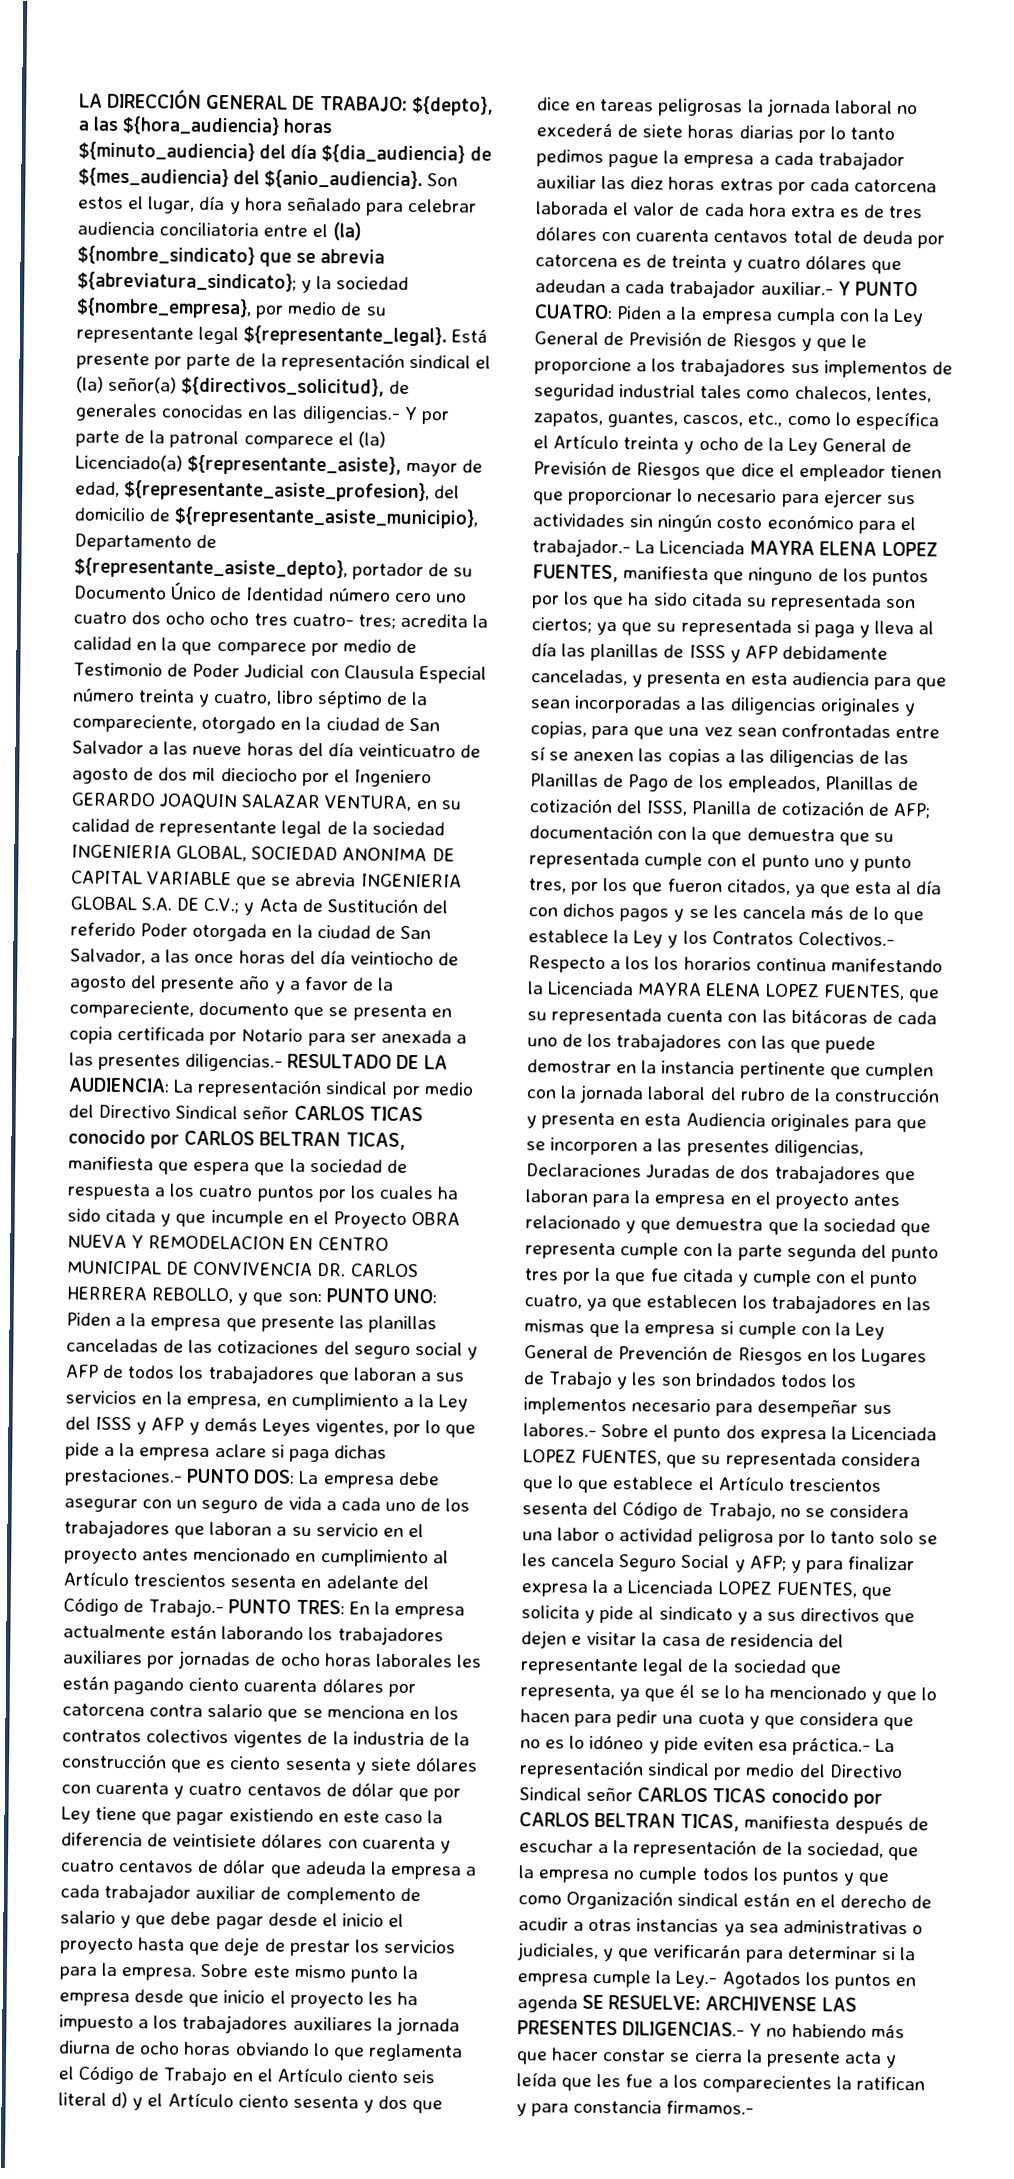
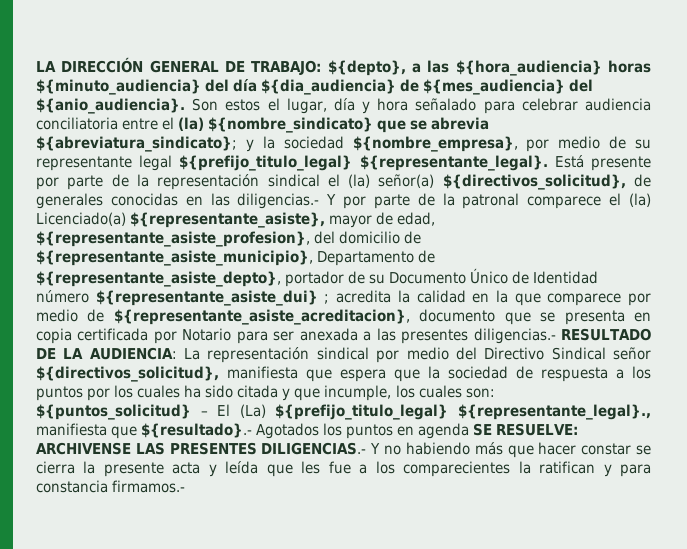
- Son estos el lugar, día y hora señalado para celebrar audiencia conciliatoria entre el (la) ${nombre_sindicato} que se abrevia ${abreviatura_sindicato}; y la sociedad ${nombre_empresa}, por medio de su representante legal ${representante_legal}.
+ Son estos el lugar, día y hora señalado para celebrar audiencia conciliatoria entre el (la) ${nombre_sindicato} que se abrevia ${abreviatura_sindicato}; y la sociedad ${nombre_empresa}, por medio de su representante legal ${prefijo_titulo_legal} ${representante_legal}.
- Está presente por parte de la representación sindical el (la) señor(a) ${directivos_solicitud}, de generales conocidas en las diligencias.- Y por parte de la patronal comparece el (la) Licenciado(a) ${representante_asiste}, mayor de edad, ${representante_asiste_profesion}, del domicilio de ${representante_asiste_municipio}, Departamento de ${representante_asiste_depto}, portador de su Documento Único de Identidad número cero uno cuatro dos ocho ocho tres cuatro- tres;
+ Está presente por parte de la representación sindical el (la) señor(a) ${directivos_solicitud}, de generales conocidas en las diligencias.- Y por parte de la patronal comparece el (la) Licenciado(a) ${representante_asiste}, mayor de edad, ${representante_asiste_profesion}, del domicilio de ${representante_asiste_municipio}, Departamento de ${representante_asiste_depto}, portador de su Documento Único de Identidad número ${representante_asiste_dui} ;
- acredita la calidad en la que comparece por medio de Testimonio de Poder Judicial con Clausula Especial número treinta y cuatro, libro séptimo de la compareciente, otorgado en la ciudad de San Salvador a las nueve horas del día veinticuatro de agosto de dos mil dieciocho por el Ingeniero GERARDO JOAQUIN SALAZAR VENTURA, en su calidad de representante legal de la sociedad INGENIERIA GLOBAL, SOCIEDAD ANONIMA DE CAPITAL VARIABLE que se abrevia INGENIERIA GLOBAL S.A. DE C.V.; y Acta de Sustitución del referido Poder otorgada en la ciudad de San Salvador, a las once horas del día veintiocho de agosto del presente año y a favor de la compareciente, documento que se presenta en copia certificada por Notario para ser anexada a las presentes diligencias.- RESULTADO DE LA AUDIENCIA:
+ acredita la calidad en la que comparece por medio de ${representante_asiste_acreditacion}, documento que se presenta en copia certificada por Notario para ser anexada a las presentes diligencias.- RESULTADO DE LA AUDIENCIA:
- La representación sindical por medio del Directivo Sindical señor CARLOS TICAS conocido por CARLOS BELTRAN TICAS, manifiesta que espera que la sociedad de respuesta a los cuatro puntos por los cuales ha sido citada y que incumple en el Proyecto OBRA NUEVA Y REMODELACION EN CENTRO MUNICIPAL DE CONVIVENCIA DR. CARLOS HERRERA REBOLLO, y que son: PUNTO UNO: Piden a la empresa que presente las planillas canceladas de las cotizaciones del seguro social y AFP de todos los trabajadores que laboran a sus servicios en la empresa, en cumplimiento a la Ley del ISSS y AFP y demás Leyes vigentes, por lo que pide a la empresa aclare si paga dichas prestaciones.- PUNTO DOS: La empresa debe asegurar con un seguro de vida a cada uno de los trabajadores que laboran a su servicio en el proyecto antes mencionado en cumplimiento al Artículo trescientos sesenta en adelante del Código de Trabajo.- PUNTO TRES: En la empresa actualmente están laborando los trabajadores auxiliares por jornadas de ocho horas laborales les están pagando ciento cuarenta dólares por catorcena contra salario que se menciona en los contratos colectivos vigentes de la industria de la construcción que es ciento sesenta y siete dólares con cuarenta y cuatro centavos de dólar que por Ley tiene que pagar existiendo en este caso la diferencia de veintisiete dólares con cuarenta y cuatro centavos de dólar que adeuda la empresa a cada trabajador auxiliar de complemento de salario y que debe pagar desde el inicio el proyecto hasta que deje de prestar los servicios para la empresa. Sobre este mismo punto la empresa desde que inicio el proyecto les ha impuesto a los trabajadores auxiliares la jornada diurna de ocho horas obviando lo que reglamenta el Código de Trabajo en el Artículo ciento seis literal d) y el Artículo ciento sesenta y dos que dice en tareas peligrosas la jornada laboral no excederá de siete horas diarias por lo tanto pedimos pague la empresa a cada trabajador auxiliar las diez horas extras por cada catorcena laborada el valor de cada hora extra es de tres dólares con cuarenta centavos total de deuda por catorcena es de treinta y cuatro dólares que adeudan a cada trabajador auxiliar.- Y PUNTO CUATRO: Piden a la empresa cumpla con la Ley General de Previsión de Riesgos y que le proporcione a los trabajadores sus implementos de seguridad industrial tales como chalecos, lentes, zapatos, guantes, cascos, etc., como lo específica el Artículo treinta y ocho de la Ley General de Previsión de Riesgos que dice el empleador tienen que proporcionar lo necesario para ejercer sus actividades sin ningún costo económico para el trabajador.- La Licenciada MAYRA ELENA LOPEZ FUENTES, manifiesta que ninguno de los puntos por los que ha sido citada su representada son ciertos; ya que su representada si paga y lleva al día las planillas de ISSS y AFP debidamente canceladas, y presenta en esta audiencia para que sean incorporadas a las diligencias originales y copias, para que una vez sean confrontadas entre sí se anexen las copias a las diligencias de las Planillas de Pago de los empleados, Planillas de cotización del ISSS, Planilla de cotización de AFP; documentación con la que demuestra que su representada cumple con el punto uno y punto tres, por los que fueron citados, ya que esta al día con dichos pagos y se les cancela más de lo que establece la Ley y los Contratos Colectivos.- Respecto a los los horarios continua manifestando la Licenciada MAYRA ELENA LOPEZ FUENTES, que su representada cuenta con las bitácoras de cada uno de los trabajadores con las que puede demostrar en la instancia pertinente que cumplen con la jornada laboral del rubro de la construcción y presenta en esta Audiencia originales para que se incorporen a las presentes diligencias, Declaraciones Juradas de dos trabajadores que laboran para la empresa en el proyecto antes relacionado y que demuestra que la sociedad que representa cumple con la parte segunda del punto tres por la que fue citada y cumple con el punto cuatro, ya que establecen los trabajadores en las mismas que la empresa si cumple con la Ley General de Prevención de Riesgos en los Lugares de Trabajo y les son brindados todos los implementos necesario para desempeñar sus labores.- Sobre el punto dos expresa la Licenciada LOPEZ FUENTES, que su representada considera que lo que establece el Artículo trescientos sesenta del Código de Trabajo, no se considera una labor o actividad peligrosa por lo tanto solo se les cancela Seguro Social y AFP; y para finalizar expresa la a Licenciada LOPEZ FUENTES, que solicita y pide al sindicato y a sus directivos que dejen e visitar la casa de residencia del representante legal de la sociedad que representa, ya que él se lo ha mencionado y que lo hacen para pedir una cuota y que considera que no es lo idóneo y pide eviten esa práctica.- La representación sindical por medio del Directivo Sindical señor CARLOS TICAS conocido por CARLOS BELTRAN TICAS, manifiesta después de escuchar a la representación de la sociedad, que la empresa no cumple todos los puntos y que como Organización sindical están en el derecho de acudir a otras instancias ya sea administrativas o judiciales, y que verificarán para determinar si la empresa cumple la Ley.- Agotados los puntos en agenda SE RESUELVE:
+ La representación sindical por medio del Directivo Sindical señor ${directivos_solicitud}, manifiesta que espera que la sociedad de respuesta a los puntos por los cuales ha sido citada y que incumple, los cuales son: ${puntos_solicitud} – El (La) ${prefijo_titulo_legal} ${representante_legal}., manifiesta que ${resultado}.- Agotados los puntos en agenda SE RESUELVE:

